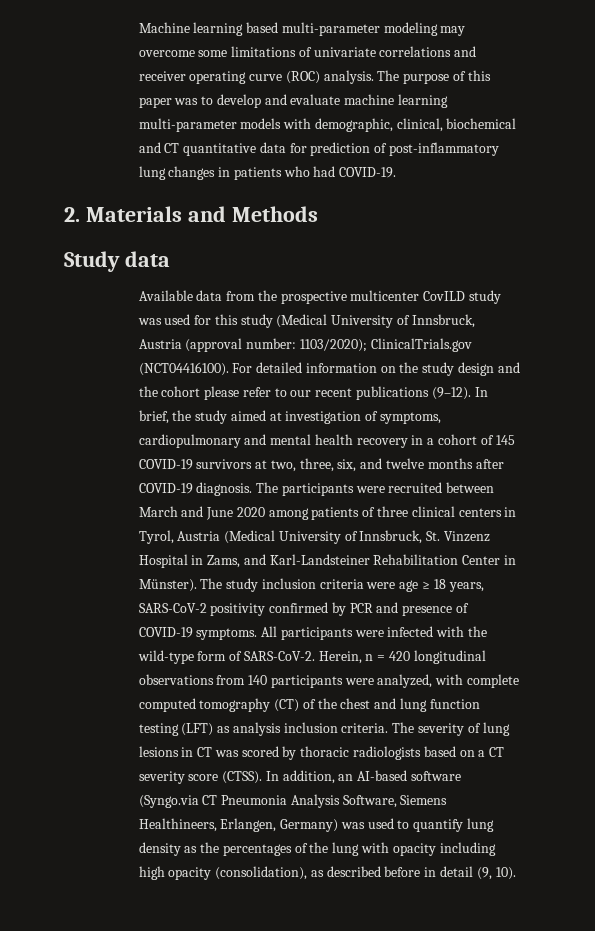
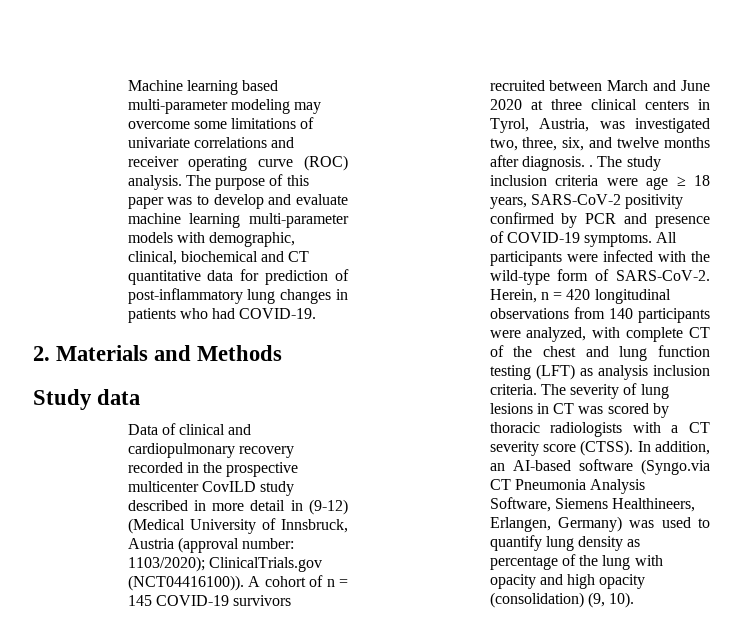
- Available data from the prospective multicenter CovILD study was used for this study (Medical University of Innsbruck, Austria (approval number: 1103/2020); ClinicalTrials.gov (NCT04416100). For detailed information on the study design and the cohort please refer to our recent publications (9–12). In brief, the study aimed at investigation of symptoms, cardiopulmonary and mental health recovery in a cohort of 145 COVID-19 survivors at two, three, six, and twelve months after COVID-19 diagnosis. The participants were recruited between March and June 2020 among patients of three clinical centers in Tyrol, Austria (Medical University of Innsbruck, St. Vinzenz Hospital in Zams, and Karl-Landsteiner Rehabilitation Center in Münster).
+ Data of clinical and cardiopulmonary recovery recorded in the prospective multicenter CovILD study described in more detail in (9-12) (Medical University of Innsbruck, Austria (approval number: 1103/2020); ClinicalTrials.gov (NCT04416100)). A cohort of n = 145 COVID-19 survivors recruited between March and June 2020 at three clinical centers in Tyrol, Austria, was investigated two, three, six, and twelve months after diagnosis. .
- Herein, n = 420 longitudinal observations from 140 participants were analyzed, with complete computed tomography (CT) of the chest and lung function testing (LFT) as analysis inclusion criteria.
+ Herein, n = 420 longitudinal observations from 140 participants were analyzed, with complete CT of the chest and lung function testing (LFT) as analysis inclusion criteria.
- The severity of lung lesions in CT was scored by thoracic radiologists based on a CT severity score (CTSS).
+ The severity of lung lesions in CT was scored by thoracic radiologists with a CT severity score (CTSS).
- In addition, an AI-based software (Syngo.via CT Pneumonia Analysis Software, Siemens Healthineers, Erlangen, Germany) was used to quantify lung density as the percentages of the lung with opacity including high opacity (consolidation), as described before in detail (9, 10).
+ In addition, an AI-based software (Syngo.via CT Pneumonia Analysis Software, Siemens Healthineers, Erlangen, Germany) was used to quantify lung density as percentage of the lung with opacity and high opacity (consolidation) (9, 10).

